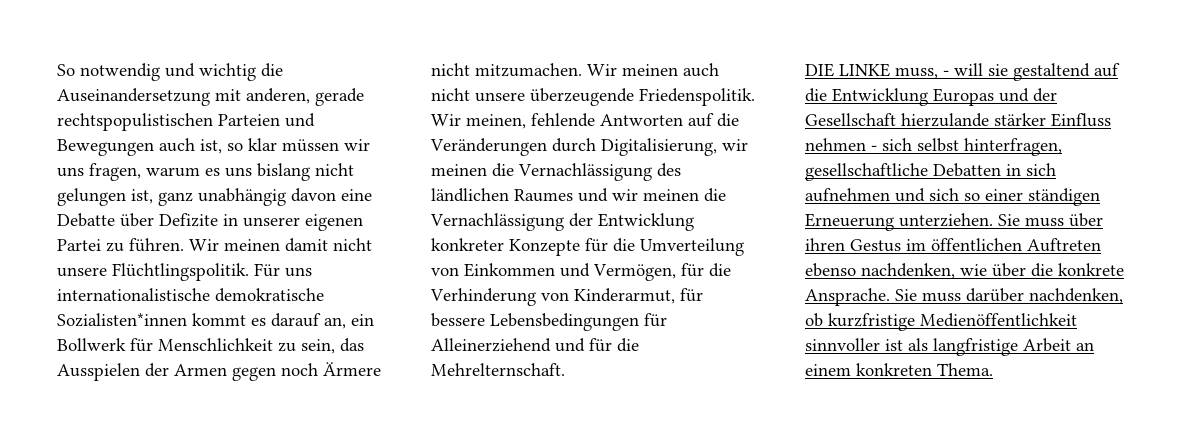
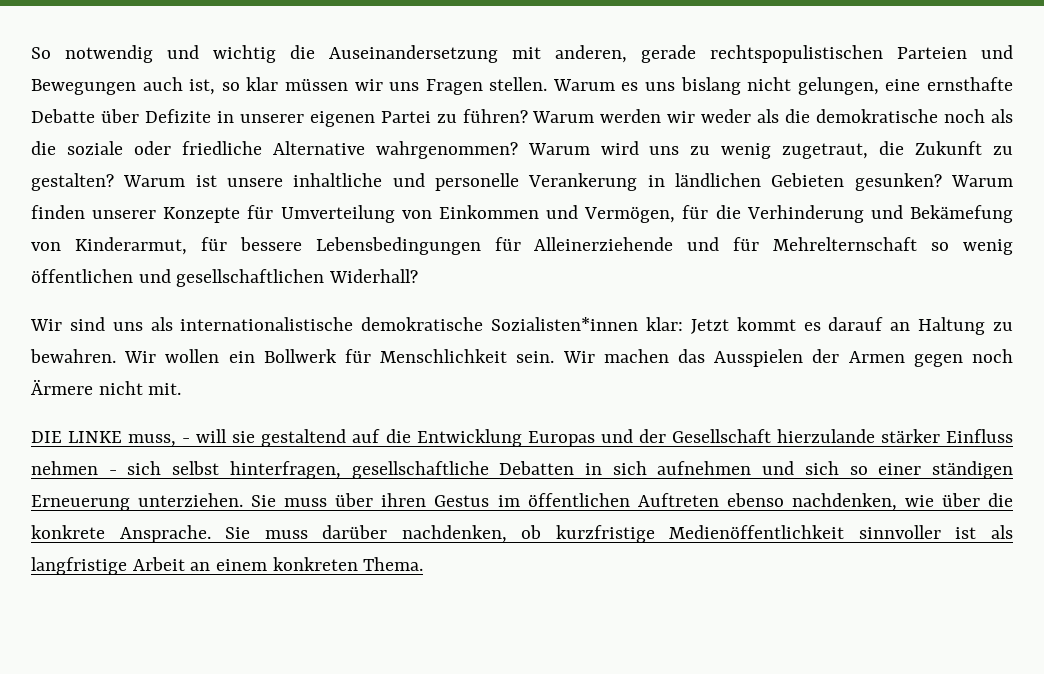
- So notwendig und wichtig die Auseinandersetzung mit anderen, gerade rechtspopulistischen Parteien und Bewegungen auch ist, so klar müssen wir uns fragen, warum es uns bislang nicht gelungen ist, ganz unabhängig davon eine Debatte über Defizite in unserer eigenen Partei zu führen. Wir meinen damit nicht unsere Flüchtlingspolitik. Für uns internationalistische demokratische Sozialisten*innen kommt es darauf an, ein Bollwerk für Menschlichkeit zu sein, das Ausspielen der Armen gegen noch Ärmere nicht mitzumachen. Wir meinen auch nicht unsere überzeugende Friedenspolitik. Wir meinen, fehlende Antworten auf die Veränderungen durch Digitalisierung, wir meinen die Vernachlässigung des ländlichen Raumes und wir meinen die Vernachlässigung der Entwicklung konkreter Konzepte für die Umverteilung von Einkommen und Vermögen, für die Verhinderung von Kinderarmut, für bessere Lebensbedingungen für Alleinerziehend und für die Mehrelternschaft.
+ So notwendig und wichtig die Auseinandersetzung mit anderen, gerade rechtspopulistischen Parteien und Bewegungen auch ist, so klar müssen wir uns Fragen stellen. Warum es uns bislang nicht gelungen, eine ernsthafte Debatte über Defizite in unserer eigenen Partei zu führen? Warum werden wir weder als die demokratische noch als die soziale oder friedliche Alternative wahrgenommen? Warum wird uns zu wenig zugetraut, die Zukunft zu gestalten? Warum ist unsere inhaltliche und personelle Verankerung in ländlichen Gebieten gesunken? Warum finden unserer Konzepte für Umverteilung von Einkommen und Vermögen, für die Verhinderung und Bekämefung von Kinderarmut, für bessere Lebensbedingungen für Alleinerziehende und für Mehrelternschaft so wenig öffentlichen und gesellschaftlichen Widerhall?
+ Wir sind uns als internationalistische demokratische Sozialisten*innen klar: Jetzt kommt es darauf an Haltung zu bewahren. Wir wollen ein Bollwerk für Menschlichkeit sein. Wir machen das Ausspielen der Armen gegen noch Ärmere nicht mit.

